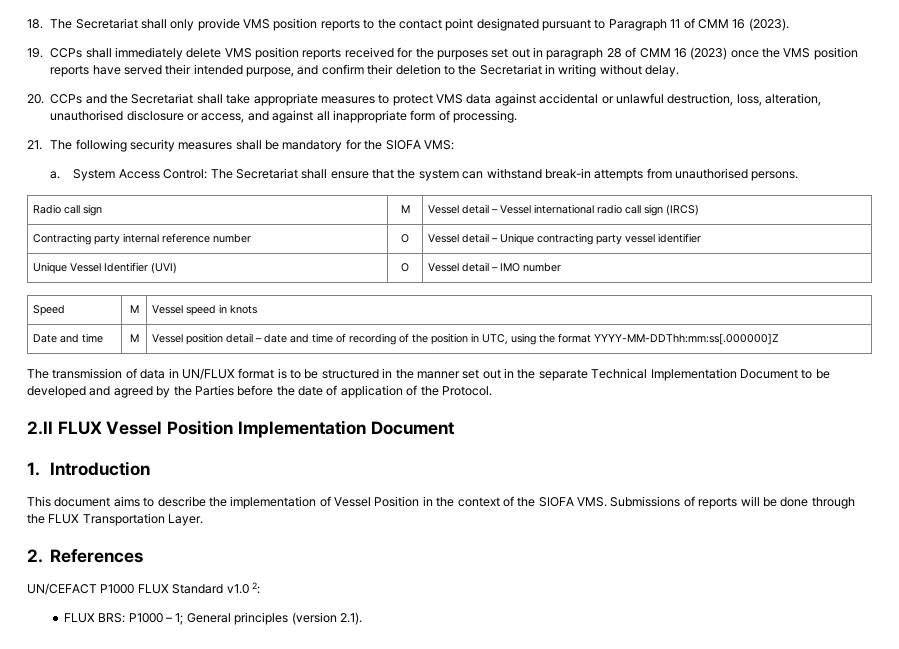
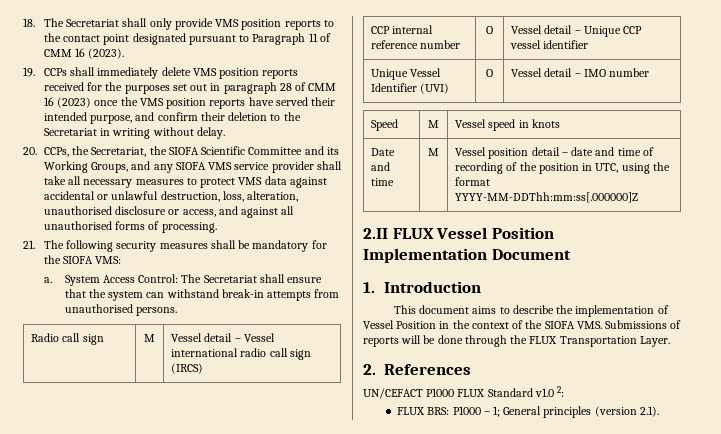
- 20. CCPs and the Secretariat shall take appropriate measures to protect VMS data against accidental or unlawful destruction, loss, alteration, unauthorised disclosure or access, and against all inappropriate form of processing.
+ 20. CCPs, the Secretariat, the SIOFA Scientific Committee and its Working Groups, and any SIOFA VMS service provider shall take all necessary measures to protect VMS data against accidental or unlawful destruction, loss, alteration, unauthorised disclosure or access, and against all unauthorised forms of processing.
- Contracting party internal reference number | O | Vessel detail – Unique contracting party vessel identifier
+ CCP internal reference number | O | Vessel detail – Unique CCP vessel identifier
- The transmission of data in UN/FLUX format is to be structured in the manner set out in the separate Technical Implementation Document to be developed and agreed by the Parties before the date of application of the Protocol.

